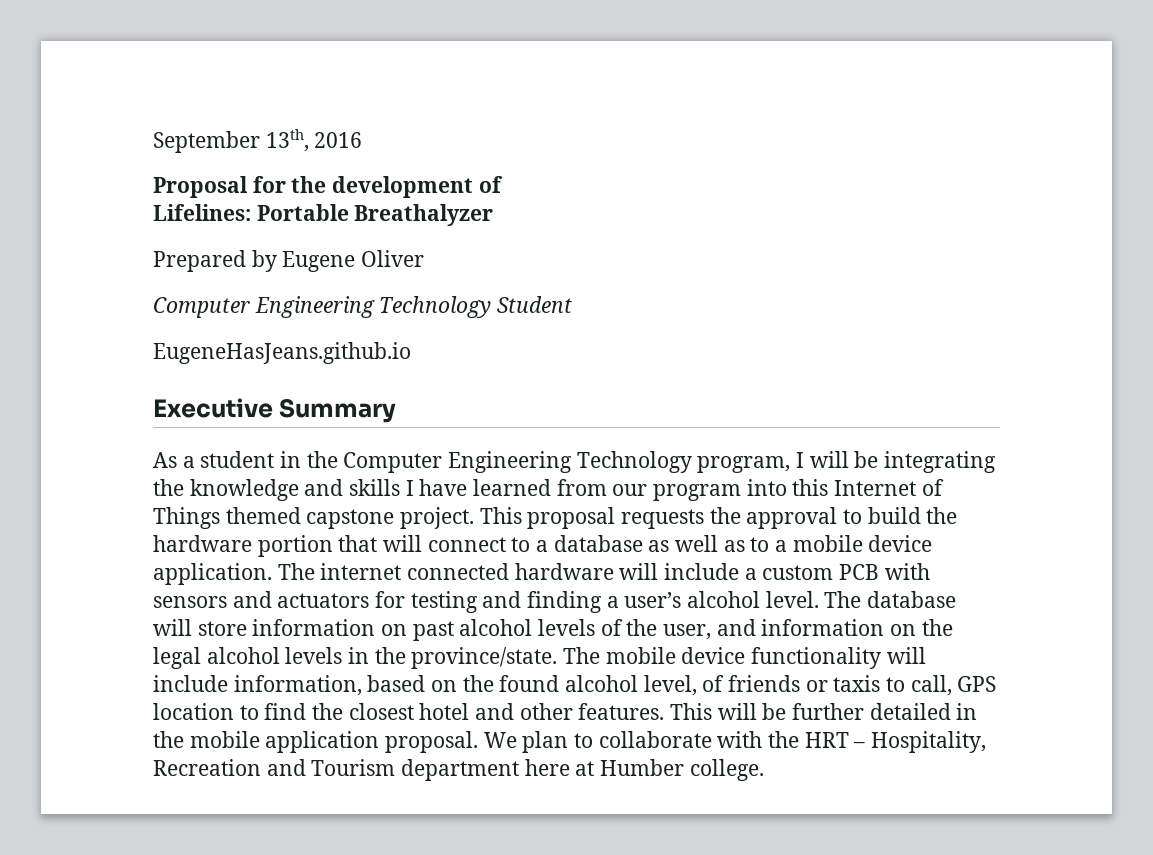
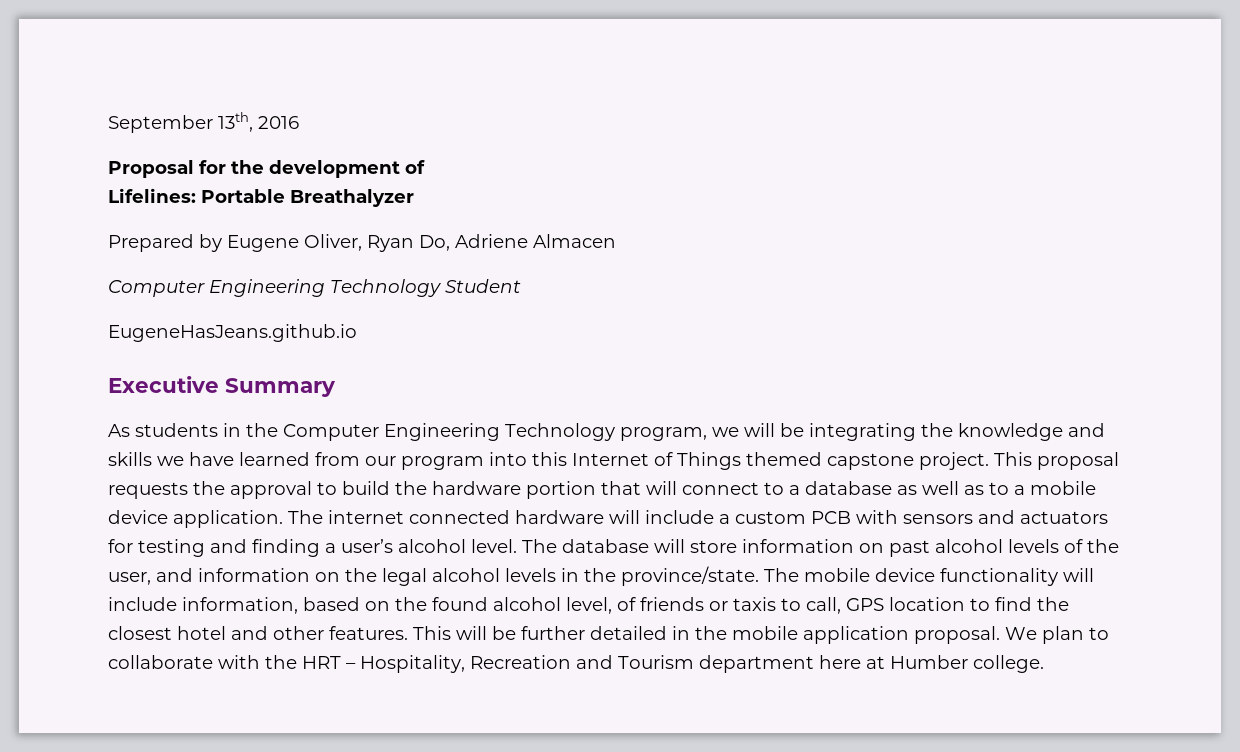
- Prepared by Eugene Oliver
+ Prepared by Eugene Oliver, Ryan Do, Adriene Almacen
- As a student in the Computer Engineering Technology program, I will be integrating the knowledge and skills I have learned from our program into this Internet of Things themed capstone project.
+ As students in the Computer Engineering Technology program, we will be integrating the knowledge and skills we have learned from our program into this Internet of Things themed capstone project.

